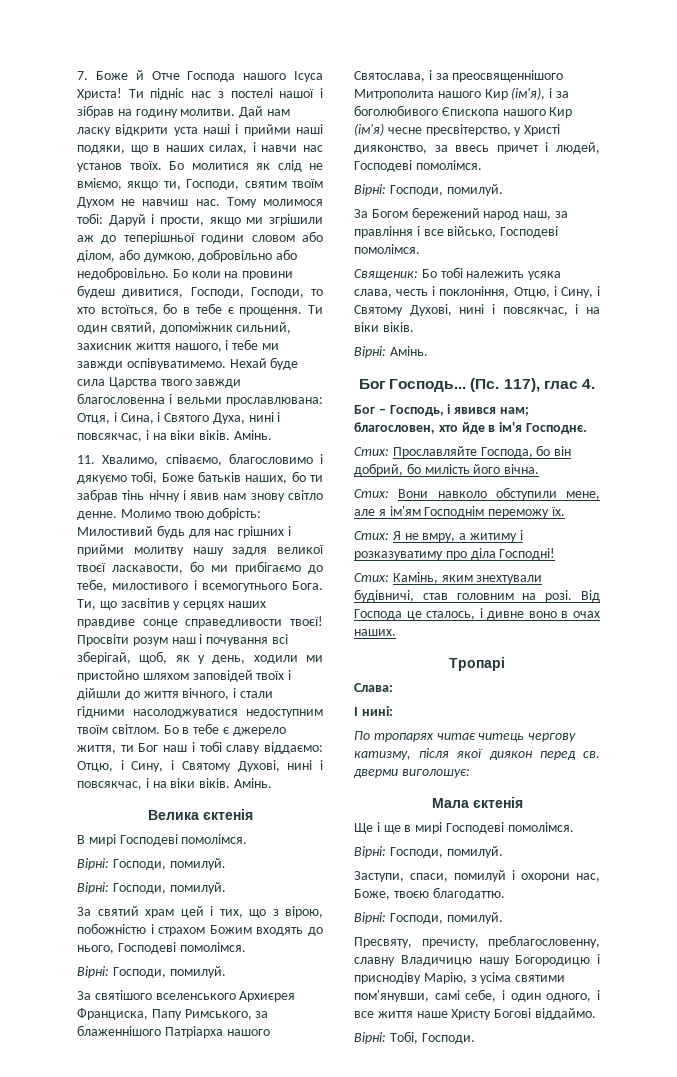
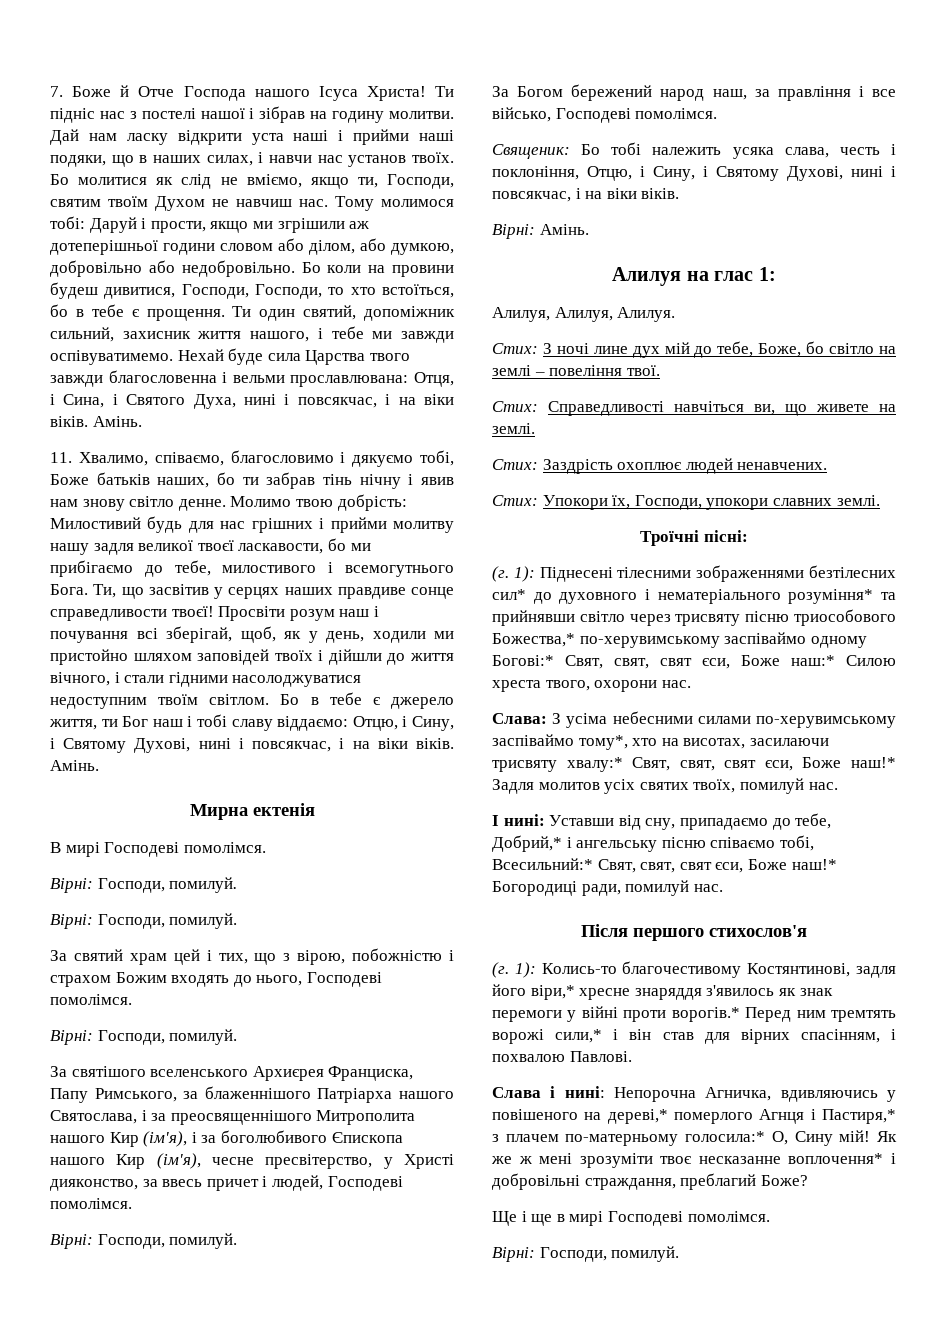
- Тому молимося тобі: Даруй і прости, якщо ми згрішили аж до теперішньої години словом або ділом, або думкою, добровільно або недобровільно.
+ Тому молимося тобі: Даруй і прости, якщо ми згрішили аж дотеперішньої години словом або ділом, або думкою, добровільно або недобровільно.
- Велика єктенія
+ Мирна ектенія
- За святішого вселенського Архиєрея Франциска, Папу Римського, за блаженнішого Патріарха нашого Святослава, і за преосвященнішого Митрополита нашого Кир (ім'я), і за боголюбивого Єпископа нашого Кир (ім'я) чесне пресвітерство, у Христі дияконство, за ввесь причет і людей, Господеві помолімся.
+ За святішого вселенського Архиєрея Франциска, Папу Римського, за блаженнішого Патріарха нашого Святослава, і за преосвященнішого Митрополита нашого Кир (ім'я), і за боголюбивого Єпископа нашого Кир (ім'я), чесне пресвітерство, у Христі дияконство, за ввесь причет і людей, Господеві помолімся.
- Бог Господь... (Пс. 117), глас 4.
- Бог – Господь, і явився нам; благословен, хто йде в ім'я Господнє.
- Стих: Прославляйте Господа, бо він добрий, бо милість його вічна.
- Стих: Вони навколо обступили мене, але я ім'ям Господнім переможу їх.
- Стих: Я не вмру, а житиму і розказуватиму про діла Господні!
- Стих: Камінь, яким знехтували будівничі, став головним на розі. Від Господа це сталось, і дивне воно в очах наших.
- Тропарі
- Слава:
- І нині:
- По тропарях читає читець чергову катизму, після якої диякон перед св. дверми виголошує:
- Мала єктенія
+ Алилуя на глас 1:
+ Алилуя, Алилуя, Алилуя.
+ Стих: З ночі лине дух мій до тебе, Боже, бо світло на землі – повеління твої.
+ Стих: Справедливості навчіться ви, що живете на землі.
+ Стих: Заздрість охоплює людей ненавчених.
+ Стих: Упокори їх, Господи, упокори славних землі.
+ Троїчні пісні:
+ (г. 1): Піднесені тілесними зображеннями безтілесних сил* до духовного і нематеріального розуміння* та прийнявши світло через трисвяту пісню триособового Божества,* по-херувимському заспіваймо одному Богові:* Свят, свят, свят єси, Боже наш:* Силою хреста твого, охорони нас.
+ Слава: З усіма небесними силами по-херувимському заспіваймо тому*, хто на висотах, засилаючи трисвяту хвалу:* Свят, свят, свят єси, Боже наш!* Задля молитов усіх святих твоїх, помилуй нас.
+ І нині: Уставши від сну, припадаємо до тебе, Добрий,* і ангельську пісню співаємо тобі, Всесильний:* Свят, свят, свят єси, Боже наш!* Богородиці ради, помилуй нас.
+ Після першого стихослов'я
+ (г. 1): Колись-то благочестивому Костянтинові, задля його віри,* хресне знаряддя з'явилось як знак перемоги у війні проти ворогів.* Перед ним тремтять ворожі сили,* і він став для вірних спасінням, і похвалою Павлові.
+ Слава і нині: Непорочна Агничка, вдивляючись у повішеного на дереві,* померлого Агнця і Пастиря,* з плачем по-матерньому голосила:* О, Сину мій! Як же ж мені зрозуміти твоє несказанне воплочення* і добровільні страждання, преблагий Боже?
- Заступи, спаси, помилуй і охорони нас, Боже, твоєю благодаттю.
- Вірні: Господи, помилуй.
- Пресвяту, пречисту, преблагословенну, славну Владичицю нашу Богородицю і приснодіву Марію, з усіма святими пом'янувши, самі себе, і один одного, і все життя наше Христу Богові віддаймо.
- Вірні: Тобі, Господи.

